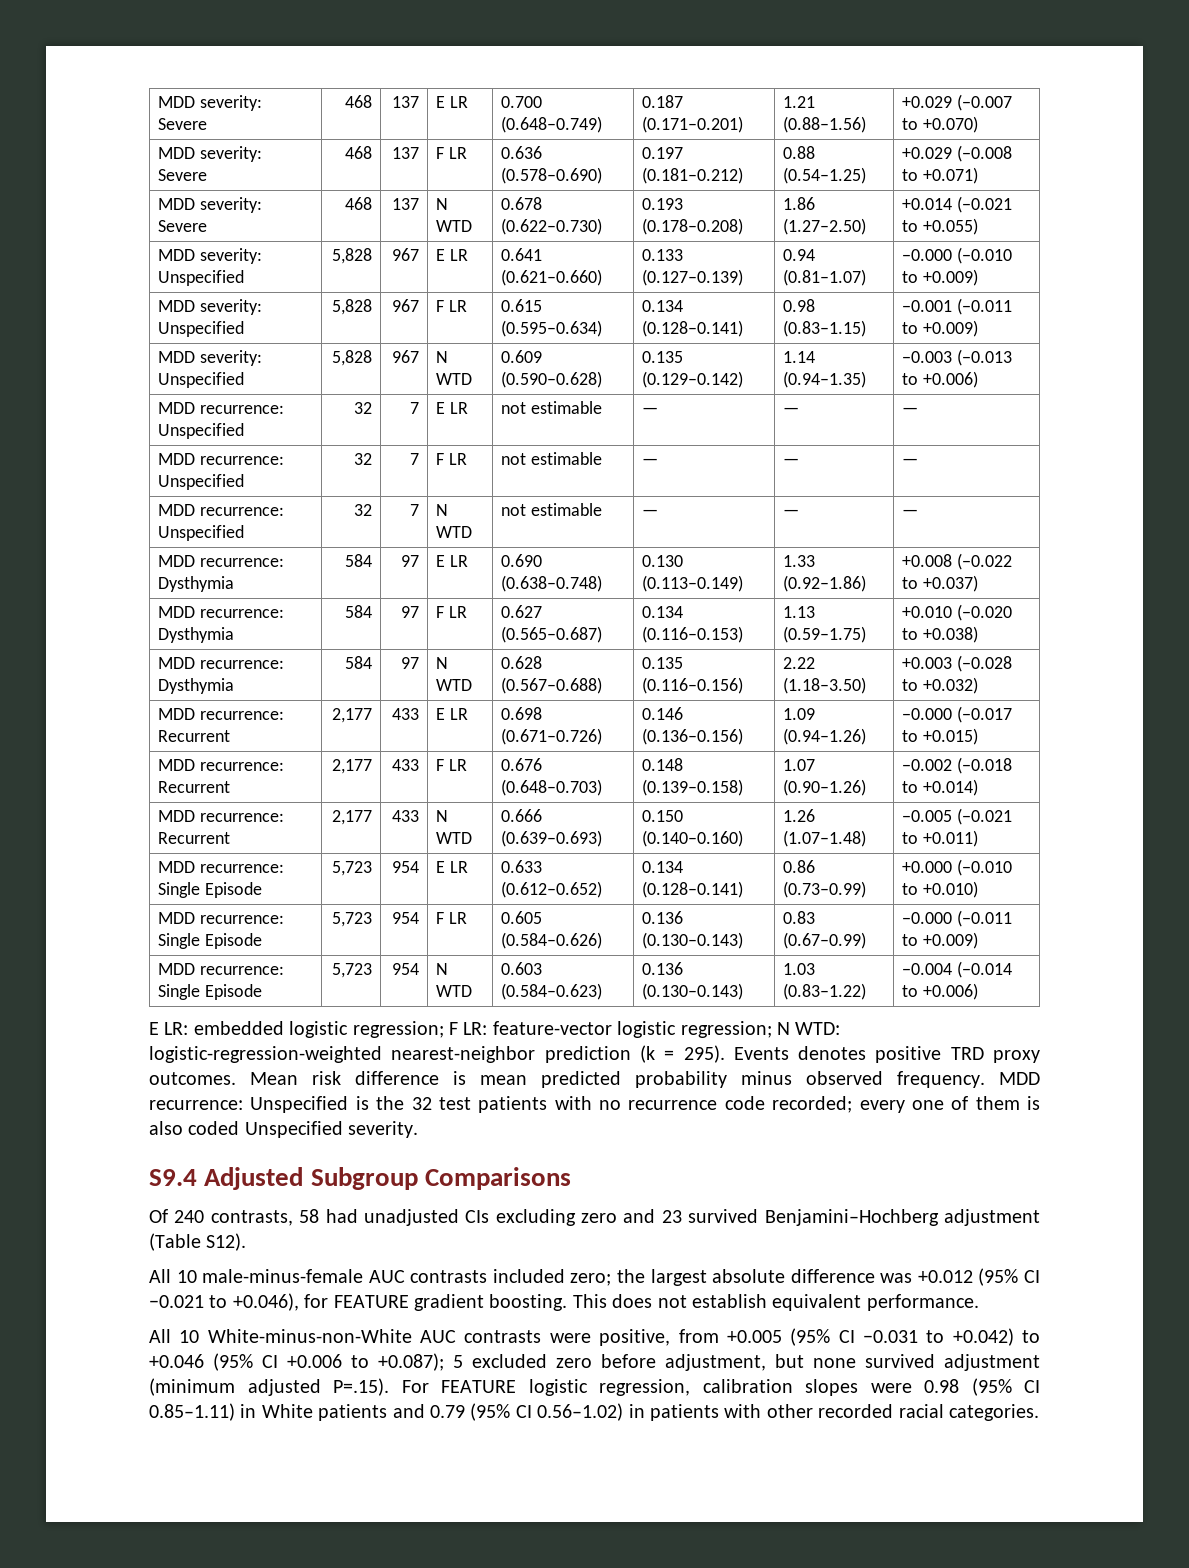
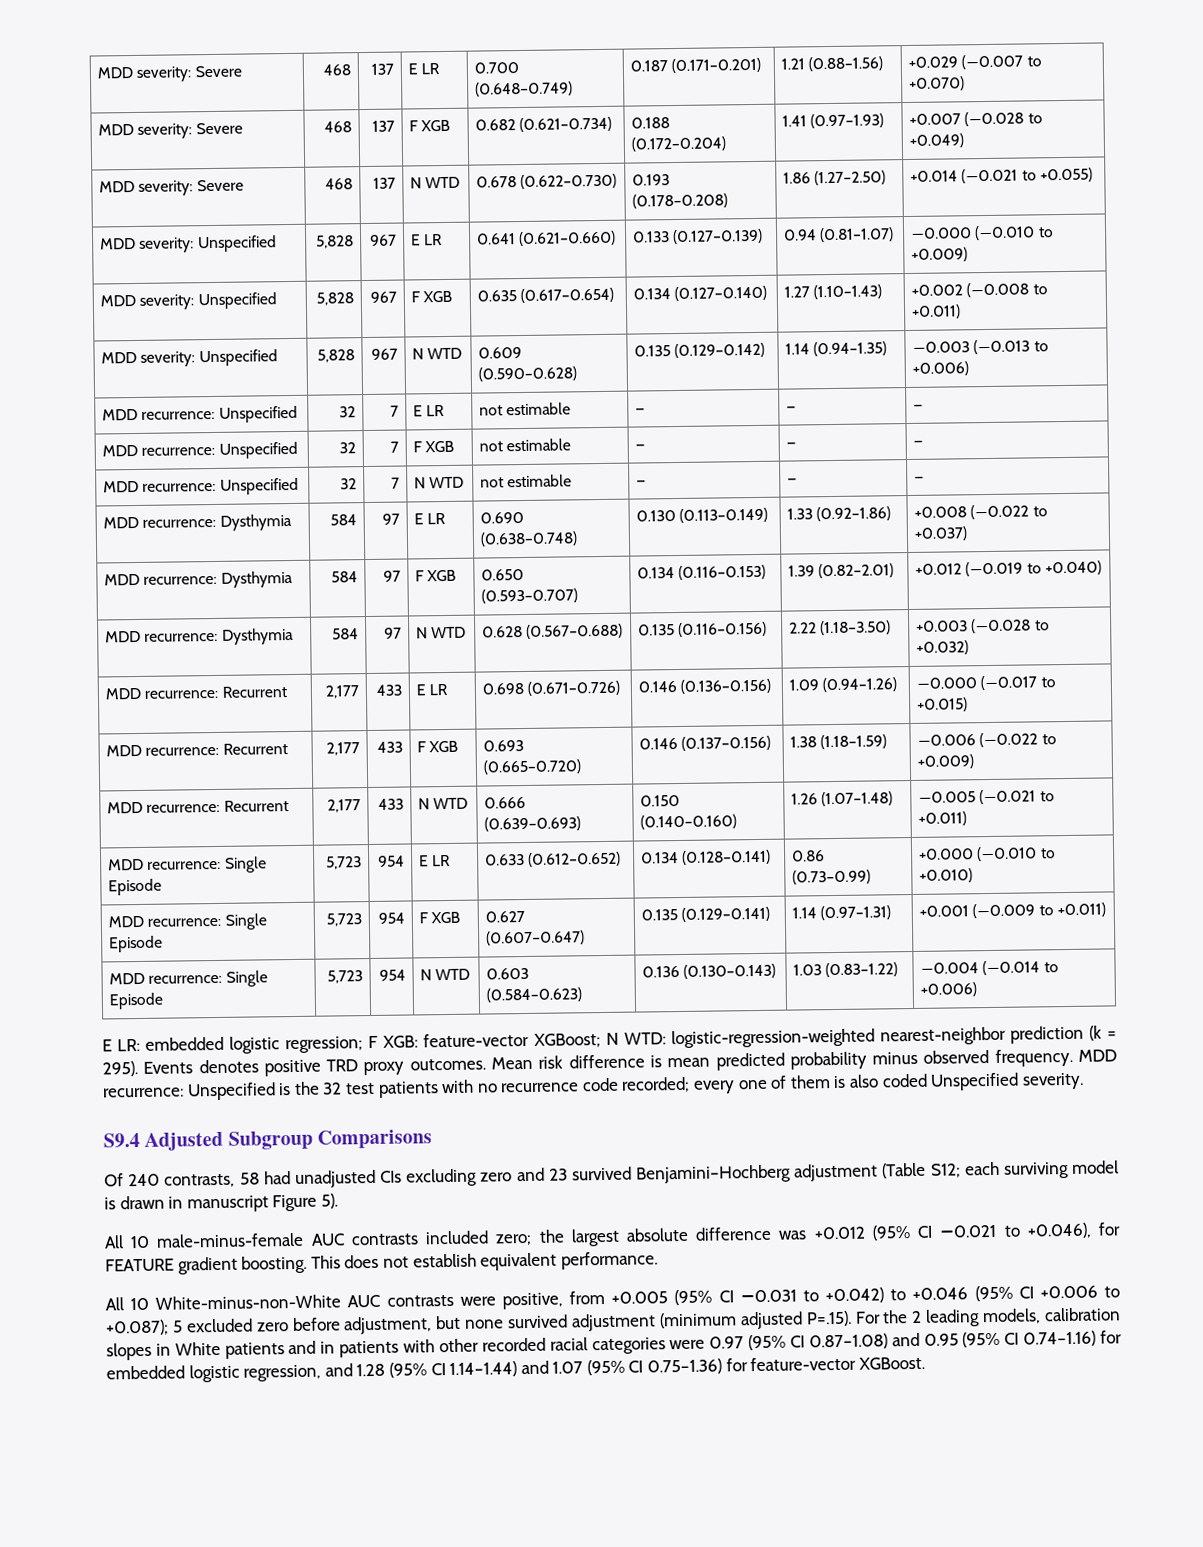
- MDD severity: Severe | 468 | 137 | F LR | 0.636 (0.578–0.690) | 0.197 (0.181–0.212) | 0.88 (0.54–1.25) | +0.029 (−0.008 to +0.071)
+ MDD severity: Severe | 468 | 137 | F XGB | 0.682 (0.621–0.734) | 0.188 (0.172–0.204) | 1.41 (0.97–1.93) | +0.007 (−0.028 to +0.049)
- MDD severity: Unspecified | 5,828 | 967 | F LR | 0.615 (0.595–0.634) | 0.134 (0.128–0.141) | 0.98 (0.83–1.15) | −0.001 (−0.011 to +0.009)
+ MDD severity: Unspecified | 5,828 | 967 | F XGB | 0.635 (0.617–0.654) | 0.134 (0.127–0.140) | 1.27 (1.10–1.43) | +0.002 (−0.008 to +0.011)
- MDD recurrence: Unspecified | 32 | 7 | F LR | not estimable | — | — | —
+ MDD recurrence: Unspecified | 32 | 7 | F XGB | not estimable | — | — | —
- MDD recurrence: Dysthymia | 584 | 97 | F LR | 0.627 (0.565–0.687) | 0.134 (0.116–0.153) | 1.13 (0.59–1.75) | +0.010 (−0.020 to +0.038)
+ MDD recurrence: Dysthymia | 584 | 97 | F XGB | 0.650 (0.593–0.707) | 0.134 (0.116–0.153) | 1.39 (0.82–2.01) | +0.012 (−0.019 to +0.040)
- MDD recurrence: Recurrent | 2,177 | 433 | F LR | 0.676 (0.648–0.703) | 0.148 (0.139–0.158) | 1.07 (0.90–1.26) | −0.002 (−0.018 to +0.014)
+ MDD recurrence: Recurrent | 2,177 | 433 | F XGB | 0.693 (0.665–0.720) | 0.146 (0.137–0.156) | 1.38 (1.18–1.59) | −0.006 (−0.022 to +0.009)
- MDD recurrence: Single Episode | 5,723 | 954 | F LR | 0.605 (0.584–0.626) | 0.136 (0.130–0.143) | 0.83 (0.67–0.99) | −0.000 (−0.011 to +0.009)
+ MDD recurrence: Single Episode | 5,723 | 954 | F XGB | 0.627 (0.607–0.647) | 0.135 (0.129–0.141) | 1.14 (0.97–1.31) | +0.001 (−0.009 to +0.011)
- E LR: embedded logistic regression; F LR: feature-vector logistic regression; N WTD: logistic-regression-weighted nearest-neighbor prediction (k = 295).
+ E LR: embedded logistic regression; F XGB: feature-vector XGBoost; N WTD: logistic-regression-weighted nearest-neighbor prediction (k = 295).
- Of 240 contrasts, 58 had unadjusted CIs excluding zero and 23 survived Benjamini–Hochberg adjustment (Table S12).
+ Of 240 contrasts, 58 had unadjusted CIs excluding zero and 23 survived Benjamini–Hochberg adjustment (Table S12; each surviving model is drawn in manuscript Figure 5).
- All 10 White-minus-non-White AUC contrasts were positive, from +0.005 (95% CI −0.031 to +0.042) to +0.046 (95% CI +0.006 to +0.087); 5 excluded zero before adjustment, but none survived adjustment (minimum adjusted P=.15). For FEATURE logistic regression, calibration slopes were 0.98 (95% CI 0.85–1.11) in White patients and 0.79 (95% CI 0.56–1.02) in patients with other recorded racial categories.
+ All 10 White-minus-non-White AUC contrasts were positive, from +0.005 (95% CI −0.031 to +0.042) to +0.046 (95% CI +0.006 to +0.087); 5 excluded zero before adjustment, but none survived adjustment (minimum adjusted P=.15). For the 2 leading models, calibration slopes in White patients and in patients with other recorded racial categories were 0.97 (95% CI 0.87–1.08) and 0.95 (95% CI 0.74–1.16) for embedded logistic regression, and 1.28 (95% CI 1.14–1.44) and 1.07 (95% CI 0.75–1.36) for feature-vector XGBoost.

